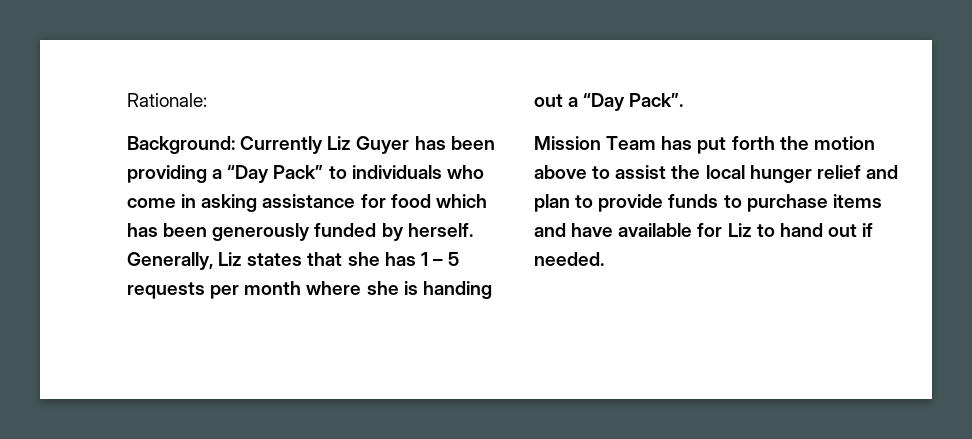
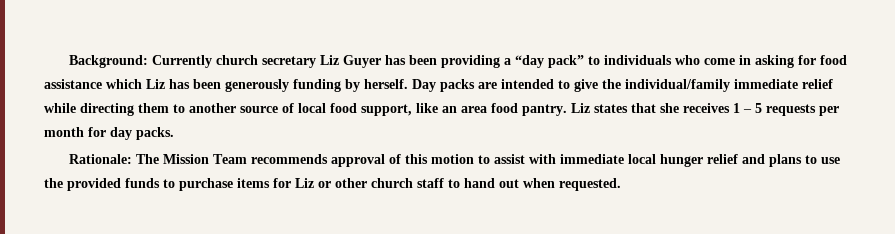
- Rationale:
- Background: Currently Liz Guyer has been providing a “Day Pack” to individuals who come in asking assistance for food which has been generously funded by herself.
+ Background: Currently church secretary Liz Guyer has been providing a “day pack” to individuals who come in asking for food assistance which Liz has been generously funding by herself.
- Generally, Liz states that she has 1 – 5 requests per month where she is handing out a “Day Pack”.
- Mission Team has put forth the motion above to assist the local hunger relief and plan to provide funds to purchase items and have available for Liz to hand out if needed.
+ Day packs are intended to give the individual/family immediate relief while directing them to another source of local food support, like an area food pantry. Liz states that she receives 1 – 5 requests per month for day packs.
+ Rationale: The Mission Team recommends approval of this motion to assist with immediate local hunger relief and plans to use the provided funds to purchase items for Liz or other church staff to hand out when requested.

